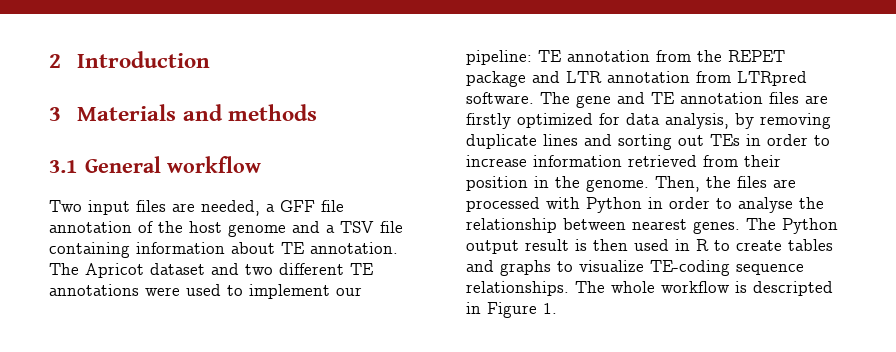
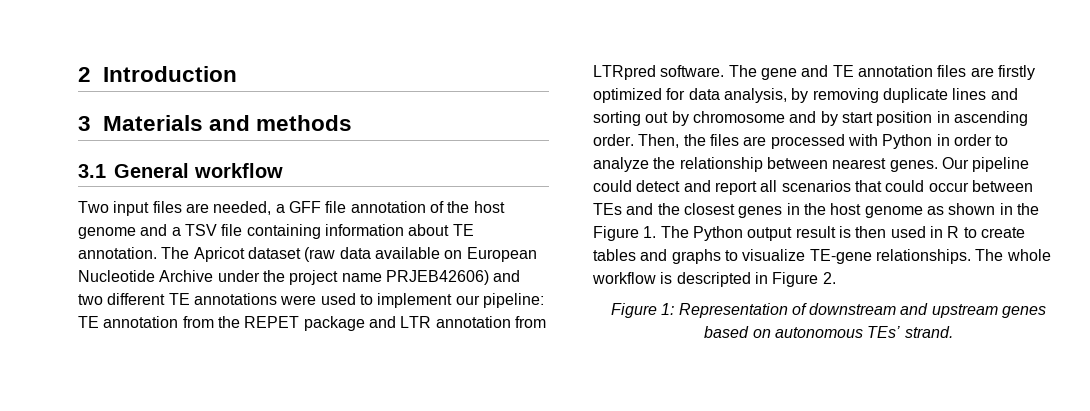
- The Apricot dataset and two different TE annotations were used to implement our pipeline: TE annotation from the REPET package and LTR annotation from LTRpred software.
+ The Apricot dataset (raw data available on European Nucleotide Archive under the project name PRJEB42606) and two different TE annotations were used to implement our pipeline: TE annotation from the REPET package and LTR annotation from LTRpred software.
- The gene and TE annotation files are firstly optimized for data analysis, by removing duplicate lines and sorting out TEs in order to increase information retrieved from their position in the genome.
+ The gene and TE annotation files are firstly optimized for data analysis, by removing duplicate lines and sorting out by chromosome and by start position in ascending order.
- Then, the files are processed with Python in order to analyse the relationship between nearest genes.
+ Then, the files are processed with Python in order to analyze the relationship between nearest genes.
- The Python output result is then used in R to create tables and graphs to visualize TE-coding sequence relationships.
+ Our pipeline could detect and report all scenarios that could occur between TEs and the closest genes in the host genome as shown in the Figure 1. The Python output result is then used in R to create tables and graphs to visualize TE-gene relationships.
- The whole workflow is descripted in Figure 1.
+ The whole workflow is descripted in Figure 2.
+ Figure 1: Representation of downstream and upstream genes based on autonomous TEs’ strand.

